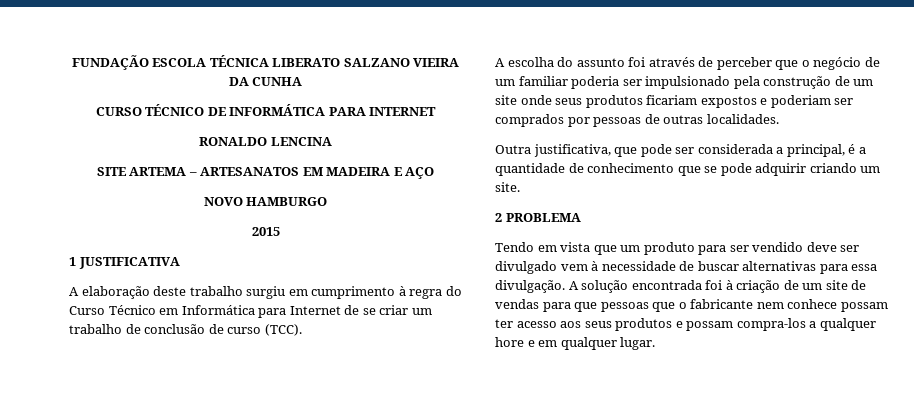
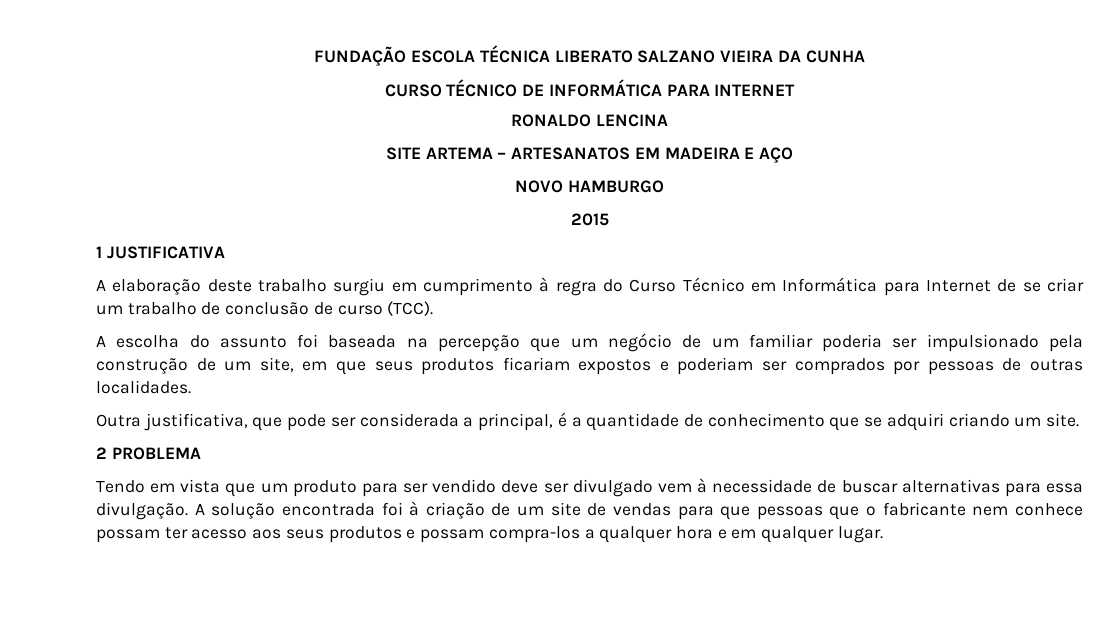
- A escolha do assunto foi através de perceber que o negócio de um familiar poderia ser impulsionado pela construção de um site onde seus produtos ficariam expostos e poderiam ser comprados por pessoas de outras localidades.
+ A escolha do assunto foi baseada na percepção que um negócio de um familiar poderia ser impulsionado pela construção de um site, em que seus produtos ficariam expostos e poderiam ser comprados por pessoas de outras localidades.
- Outra justificativa, que pode ser considerada a principal, é a quantidade de conhecimento que se pode adquirir criando um site.
+ Outra justificativa, que pode ser considerada a principal, é a quantidade de conhecimento que se adquiri criando um site.
- A solução encontrada foi à criação de um site de vendas para que pessoas que o fabricante nem conhece possam ter acesso aos seus produtos e possam compra-los a qualquer hore e em qualquer lugar.
+ A solução encontrada foi à criação de um site de vendas para que pessoas que o fabricante nem conhece possam ter acesso aos seus produtos e possam compra-los a qualquer hora e em qualquer lugar.

